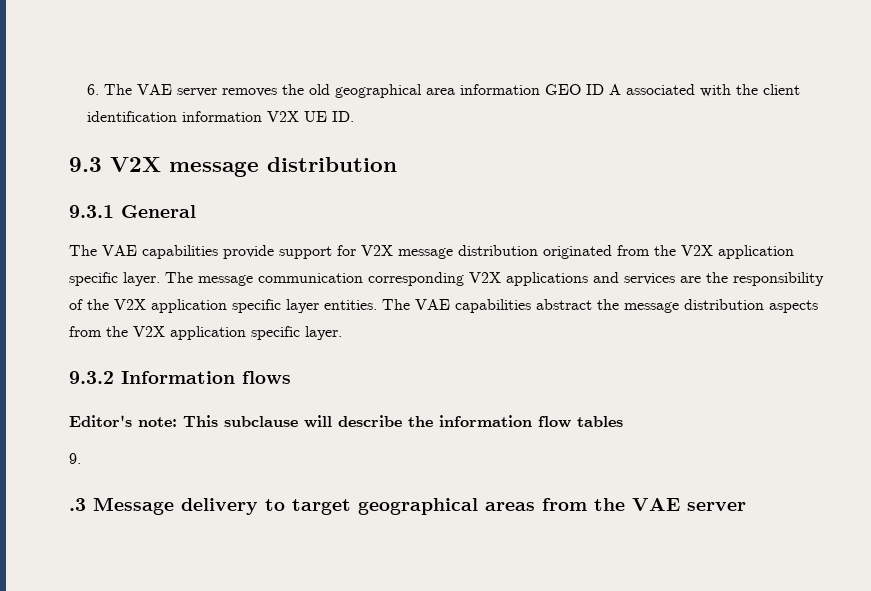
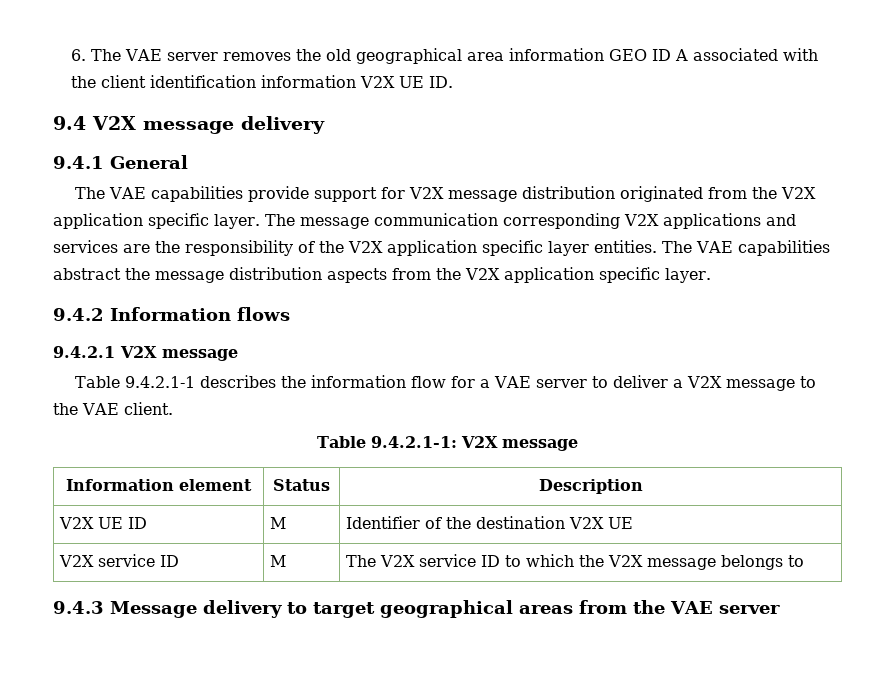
- 9.3 V2X message distribution
- 9.3.1 General
+ 9.4 V2X message delivery
+ 9.4.1 General
- 9.3.2 Information flows
+ 9.4.2 Information flows
- Editor's note: This subclause will describe the information flow tables
- 9.
- .3 Message delivery to target geographical areas from the VAE server
+ 9.4.2.1 V2X message
+ Table 9.4.2.1-1 describes the information flow for a VAE server to deliver a V2X message to the VAE client.
+ Table 9.4.2.1-1: V2X message
+ Information element | Status | Description
+ V2X UE ID | M | Identifier of the destination V2X UE
+ V2X service ID | M | The V2X service ID to which the V2X message belongs to
+ 9.4.3 Message delivery to target geographical areas from the VAE server

